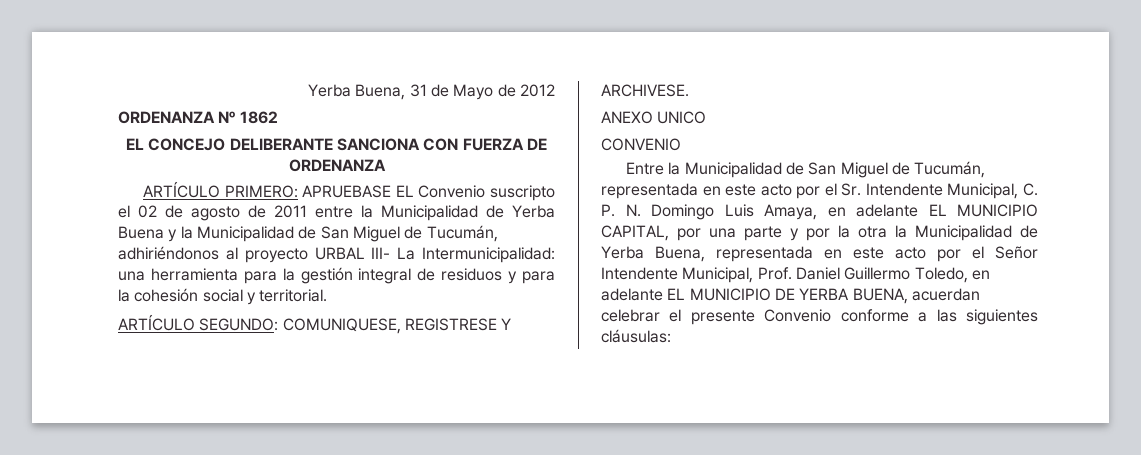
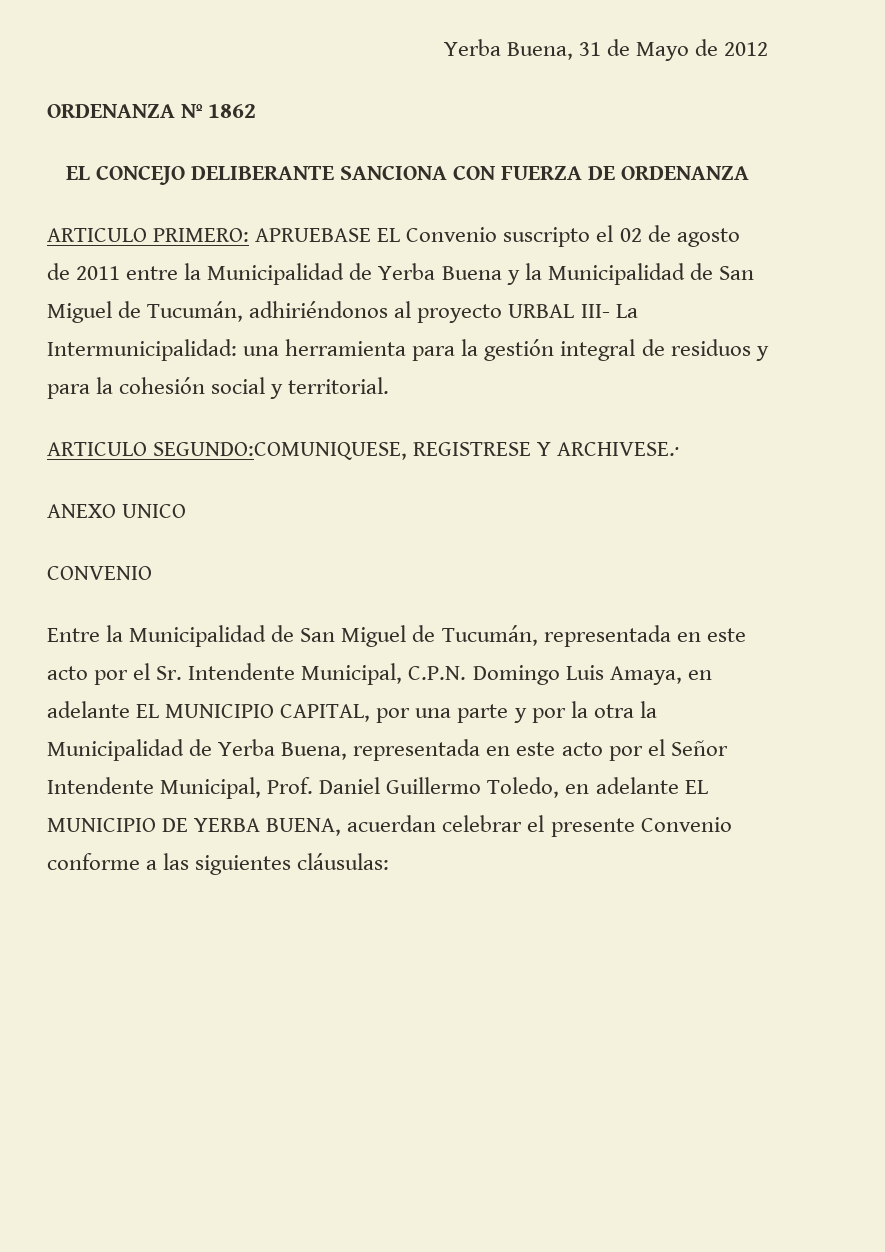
- ARTÍCULO PRIMERO: APRUEBASE EL Convenio suscripto el 02 de agosto de 2011 entre la Municipalidad de Yerba Buena y la Municipalidad de San Miguel de Tucumán, adhiriéndonos al proyecto URBAL III- La Intermunicipalidad: una herramienta para la gestión integral de residuos y para la cohesión social y territorial.
+ ARTICULO PRIMERO: APRUEBASE EL Convenio suscripto el 02 de agosto de 2011 entre la Municipalidad de Yerba Buena y la Municipalidad de San Miguel de Tucumán, adhiriéndonos al proyecto URBAL III- La Intermunicipalidad: una herramienta para la gestión integral de residuos y para la cohesión social y territorial.
- ARTÍCULO SEGUNDO: COMUNIQUESE, REGISTRESE Y ARCHIVESE.
+ ARTICULO SEGUNDO:COMUNIQUESE, REGISTRESE Y ARCHIVESE.·
- Entre la Municipalidad de San Miguel de Tucumán, representada en este acto por el Sr. Intendente Municipal, C. P. N. Domingo Luis Amaya, en adelante EL MUNICIPIO CAPITAL, por una parte y por la otra la Municipalidad de Yerba Buena, representada en este acto por el Señor Intendente Municipal, Prof. Daniel Guillermo Toledo, en adelante EL MUNICIPIO DE YERBA BUENA, acuerdan celebrar el presente Convenio conforme a las siguientes cláusulas:
+ Entre la Municipalidad de San Miguel de Tucumán, representada en este acto por el Sr. Intendente Municipal, C.P.N. Domingo Luis Amaya, en adelante EL MUNICIPIO CAPITAL, por una parte y por la otra la Municipalidad de Yerba Buena, representada en este acto por el Señor Intendente Municipal, Prof. Daniel Guillermo Toledo, en adelante EL MUNICIPIO DE YERBA BUENA, acuerdan celebrar el presente Convenio conforme a las siguientes cláusulas:

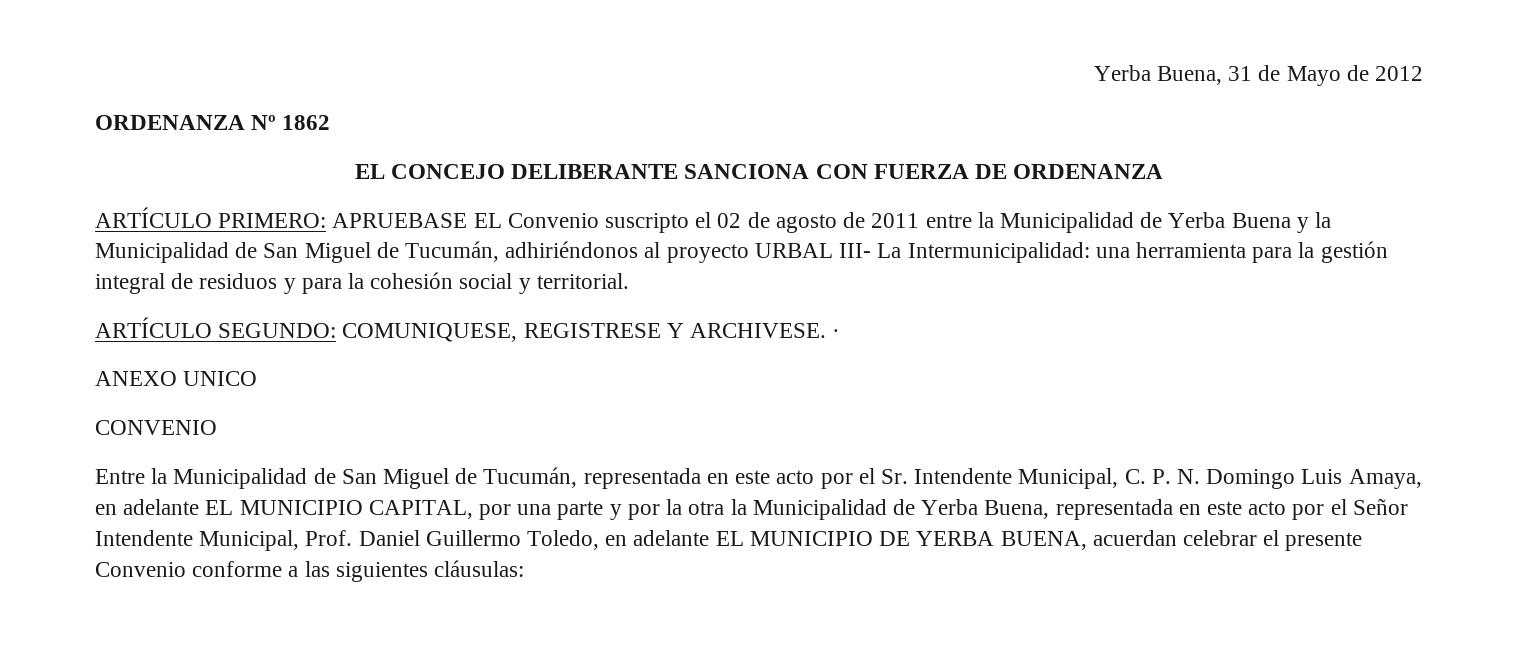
- ARTICULO PRIMERO: APRUEBASE EL Convenio suscripto el 02 de agosto de 2011 entre la Municipalidad de Yerba Buena y la Municipalidad de San Miguel de Tucumán, adhiriéndonos al proyecto URBAL III- La Intermunicipalidad: una herramienta para la gestión integral de residuos y para la cohesión social y territorial.
+ ARTÍCULO PRIMERO: APRUEBASE EL Convenio suscripto el 02 de agosto de 2011 entre la Municipalidad de Yerba Buena y la Municipalidad de San Miguel de Tucumán, adhiriéndonos al proyecto URBAL III- La Intermunicipalidad: una herramienta para la gestión integral de residuos y para la cohesión social y territorial.
- ARTICULO SEGUNDO:COMUNIQUESE, REGISTRESE Y ARCHIVESE.·
+ ARTÍCULO SEGUNDO: COMUNIQUESE, REGISTRESE Y ARCHIVESE. ·
- Entre la Municipalidad de San Miguel de Tucumán, representada en este acto por el Sr. Intendente Municipal, C.P.N. Domingo Luis Amaya, en adelante EL MUNICIPIO CAPITAL, por una parte y por la otra la Municipalidad de Yerba Buena, representada en este acto por el Señor Intendente Municipal, Prof. Daniel Guillermo Toledo, en adelante EL MUNICIPIO DE YERBA BUENA, acuerdan celebrar el presente Convenio conforme a las siguientes cláusulas:
+ Entre la Municipalidad de San Miguel de Tucumán, representada en este acto por el Sr. Intendente Municipal, C. P. N. Domingo Luis Amaya, en adelante EL MUNICIPIO CAPITAL, por una parte y por la otra la Municipalidad de Yerba Buena, representada en este acto por el Señor Intendente Municipal, Prof. Daniel Guillermo Toledo, en adelante EL MUNICIPIO DE YERBA BUENA, acuerdan celebrar el presente Convenio conforme a las siguientes cláusulas:

